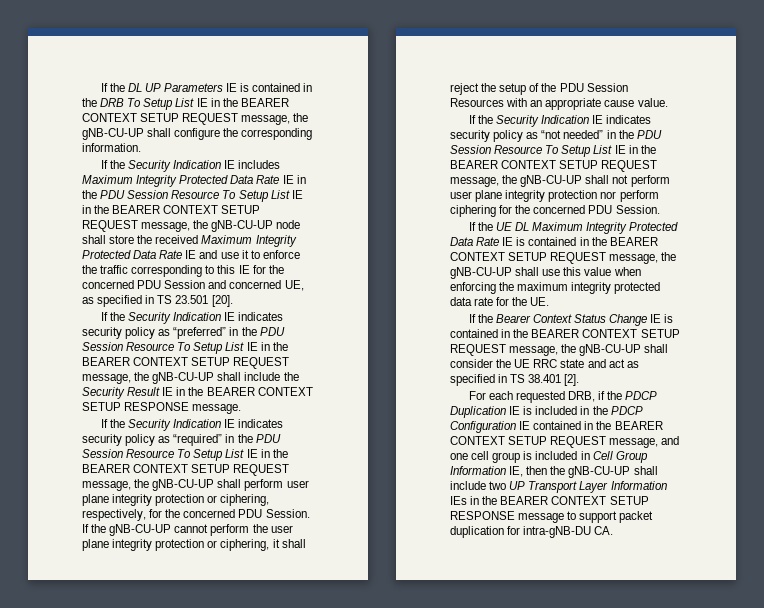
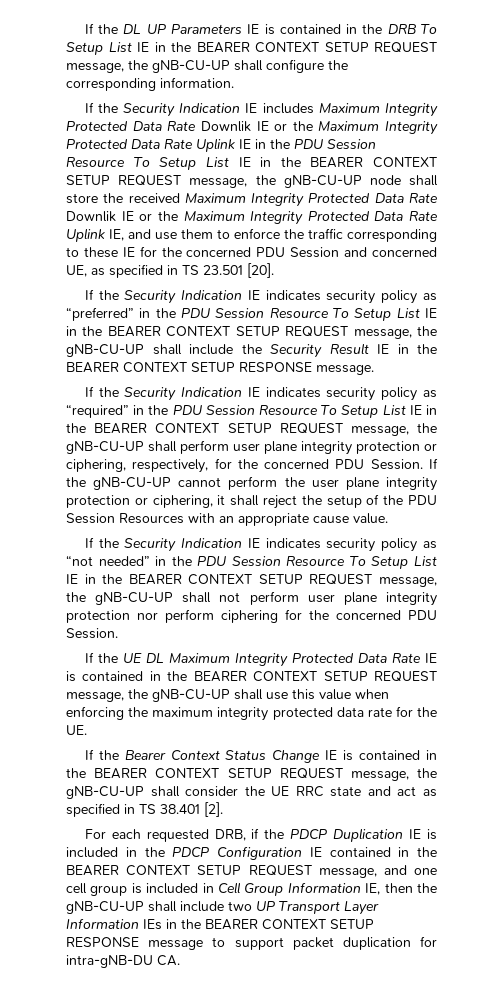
- If the Security Indication IE includes Maximum Integrity Protected Data Rate IE in the PDU Session Resource To Setup List IE in the BEARER CONTEXT SETUP REQUEST message, the gNB-CU-UP node shall store the received Maximum Integrity Protected Data Rate IE and use it to enforce the traffic corresponding to this IE for the concerned PDU Session and concerned UE, as specified in TS 23.501 [20].
+ If the Security Indication IE includes Maximum Integrity Protected Data Rate Downlik IE or the Maximum Integrity Protected Data Rate Uplink IE in the PDU Session Resource To Setup List IE in the BEARER CONTEXT SETUP REQUEST message, the gNB-CU-UP node shall store the received Maximum Integrity Protected Data Rate Downlik IE or the Maximum Integrity Protected Data Rate Uplink IE, and use them to enforce the traffic corresponding to these IE for the concerned PDU Session and concerned UE, as specified in TS 23.501 [20].

